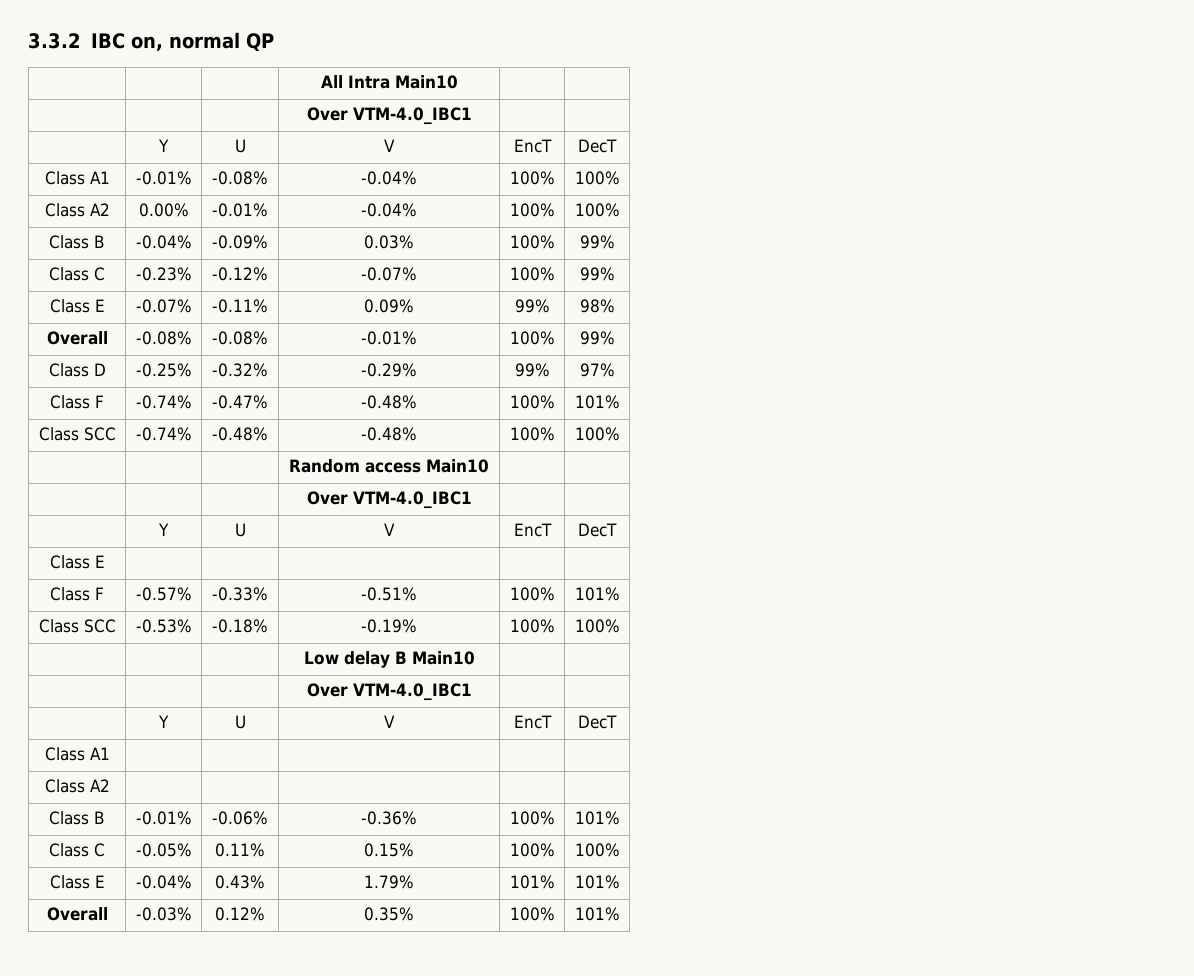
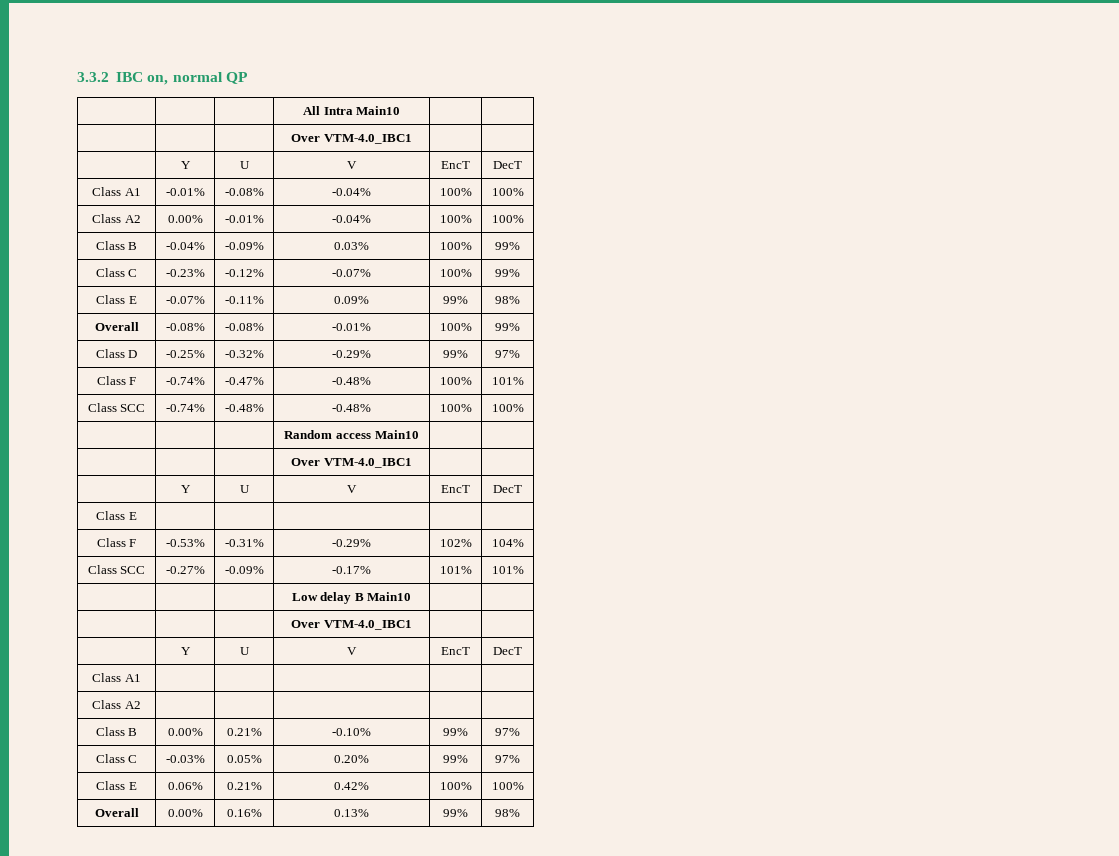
- Class F | -0.57% | -0.33% | -0.51% | 100% | 101%
- Class SCC | -0.53% | -0.18% | -0.19% | 100% | 100%
+ Class F | -0.53% | -0.31% | -0.29% | 102% | 104%
+ Class SCC | -0.27% | -0.09% | -0.17% | 101% | 101%
- Class B | -0.01% | -0.06% | -0.36% | 100% | 101%
- Class C | -0.05% | 0.11% | 0.15% | 100% | 100%
- Class E | -0.04% | 0.43% | 1.79% | 101% | 101%
- Overall | -0.03% | 0.12% | 0.35% | 100% | 101%
+ Class B | 0.00% | 0.21% | -0.10% | 99% | 97%
+ Class C | -0.03% | 0.05% | 0.20% | 99% | 97%
+ Class E | 0.06% | 0.21% | 0.42% | 100% | 100%
+ Overall | 0.00% | 0.16% | 0.13% | 99% | 98%

